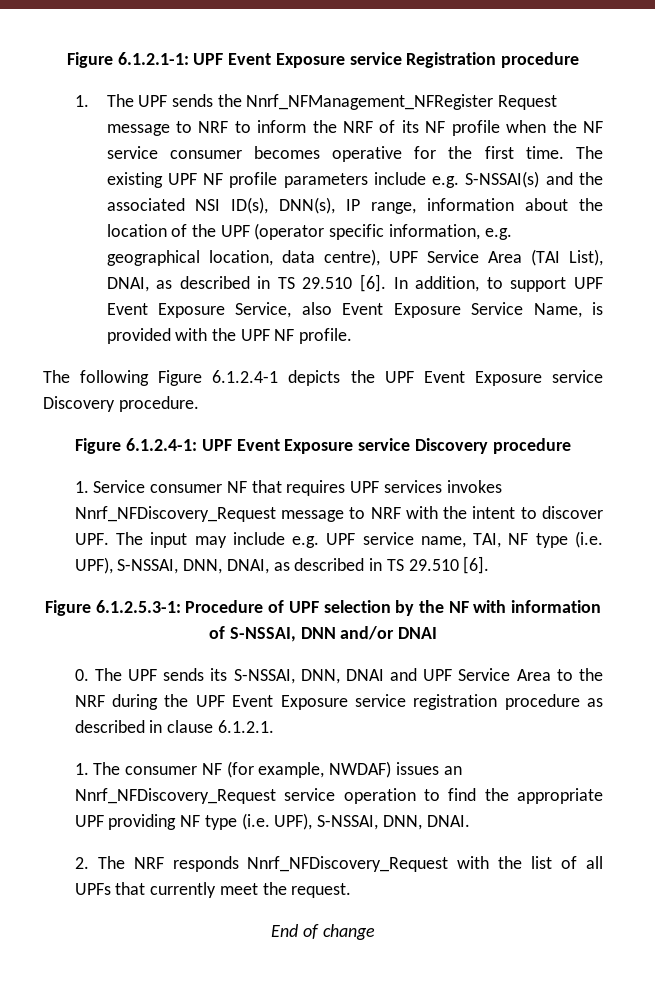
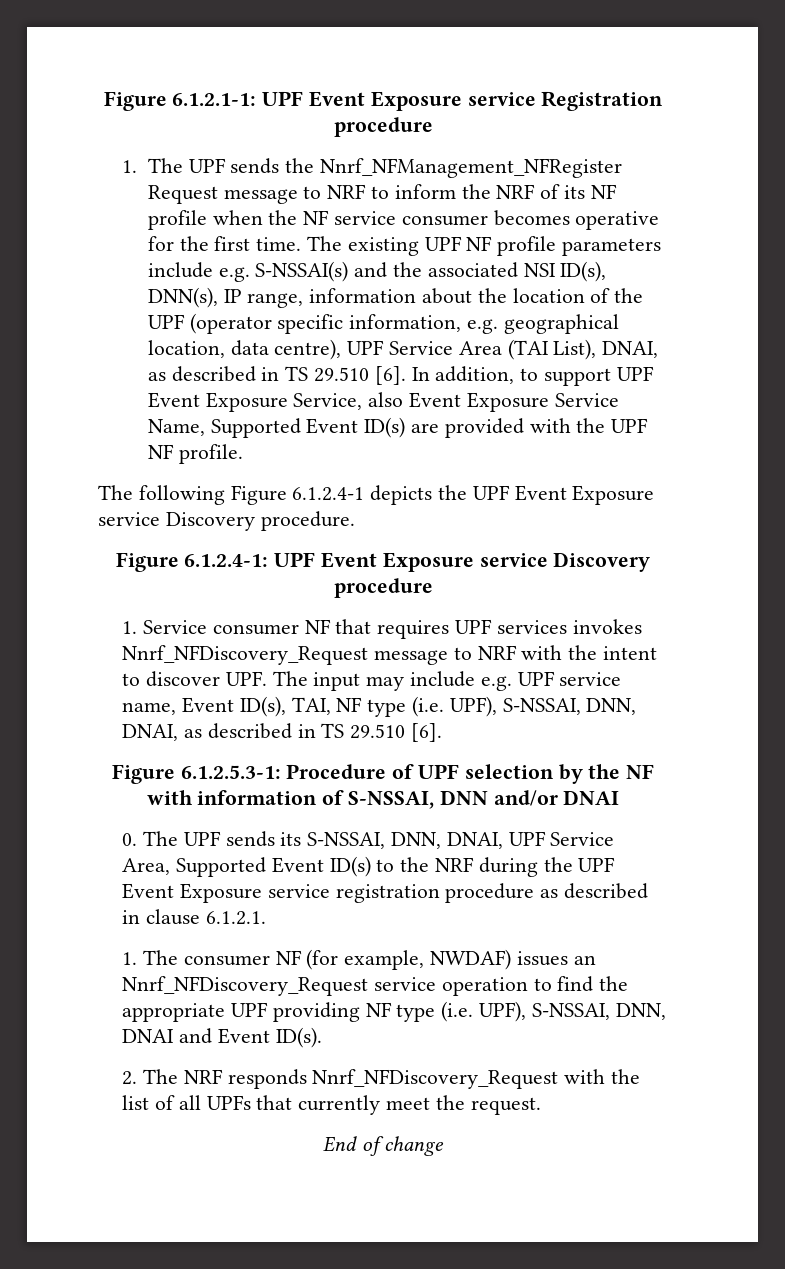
- In addition, to support UPF Event Exposure Service, also Event Exposure Service Name, is provided with the UPF NF profile.
+ In addition, to support UPF Event Exposure Service, also Event Exposure Service Name, Supported Event ID(s) are provided with the UPF NF profile.
- 1. Service consumer NF that requires UPF services invokes Nnrf_NFDiscovery_Request message to NRF with the intent to discover UPF. The input may include e.g. UPF service name, TAI, NF type (i.e. UPF), S-NSSAI, DNN, DNAI, as described in TS 29.510 [6].
+ 1. Service consumer NF that requires UPF services invokes Nnrf_NFDiscovery_Request message to NRF with the intent to discover UPF. The input may include e.g. UPF service name, Event ID(s), TAI, NF type (i.e. UPF), S-NSSAI, DNN, DNAI, as described in TS 29.510 [6].
- 0. The UPF sends its S-NSSAI, DNN, DNAI and UPF Service Area to the NRF during the UPF Event Exposure service registration procedure as described in clause 6.1.2.1.
+ 0. The UPF sends its S-NSSAI, DNN, DNAI, UPF Service Area, Supported Event ID(s) to the NRF during the UPF Event Exposure service registration procedure as described in clause 6.1.2.1.
- 1. The consumer NF (for example, NWDAF) issues an Nnrf_NFDiscovery_Request service operation to find the appropriate UPF providing NF type (i.e. UPF), S-NSSAI, DNN, DNAI.
+ 1. The consumer NF (for example, NWDAF) issues an Nnrf_NFDiscovery_Request service operation to find the appropriate UPF providing NF type (i.e. UPF), S-NSSAI, DNN, DNAI and Event ID(s).

